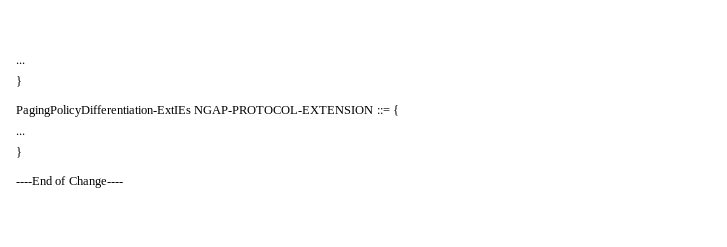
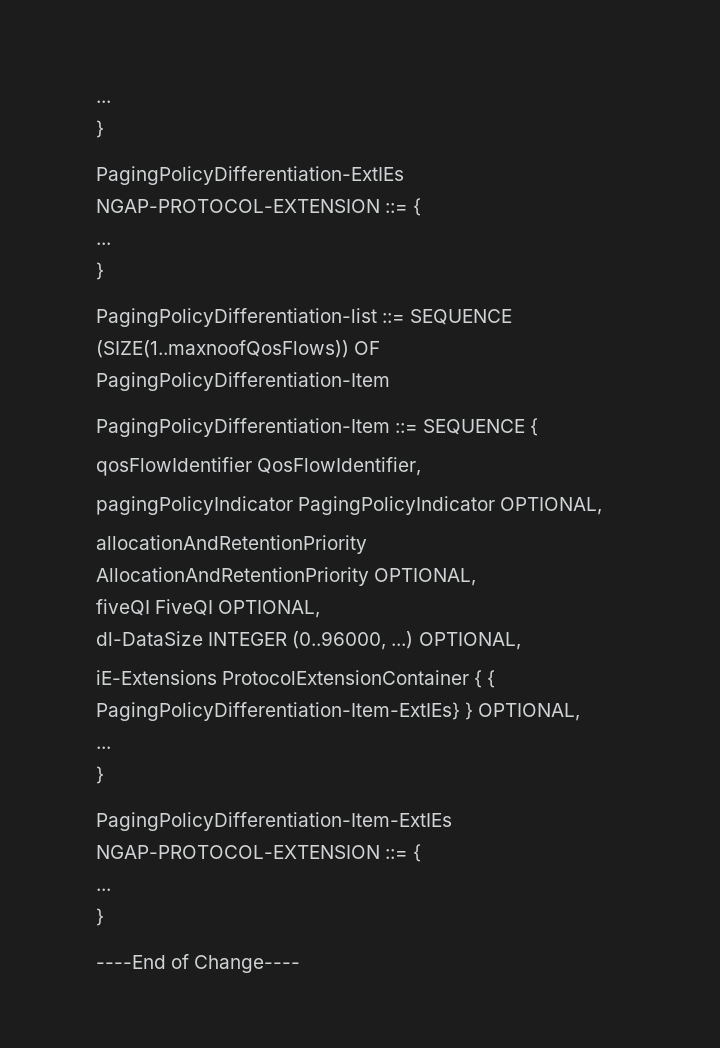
+ PagingPolicyDifferentiation-list ::= SEQUENCE (SIZE(1..maxnoofQosFlows)) OF PagingPolicyDifferentiation-Item
+ PagingPolicyDifferentiation-Item ::= SEQUENCE {
+ qosFlowIdentifier QosFlowIdentifier,
+ pagingPolicyIndicator PagingPolicyIndicator OPTIONAL,
+ allocationAndRetentionPriority AllocationAndRetentionPriority OPTIONAL,
+ fiveQI FiveQI OPTIONAL,
+ dl-DataSize INTEGER (0..96000, ...) OPTIONAL,
+ iE-Extensions ProtocolExtensionContainer { { PagingPolicyDifferentiation-Item-ExtIEs} } OPTIONAL,
+ ...
+ }
+ PagingPolicyDifferentiation-Item-ExtIEs NGAP-PROTOCOL-EXTENSION ::= {
+ ...
+ }

